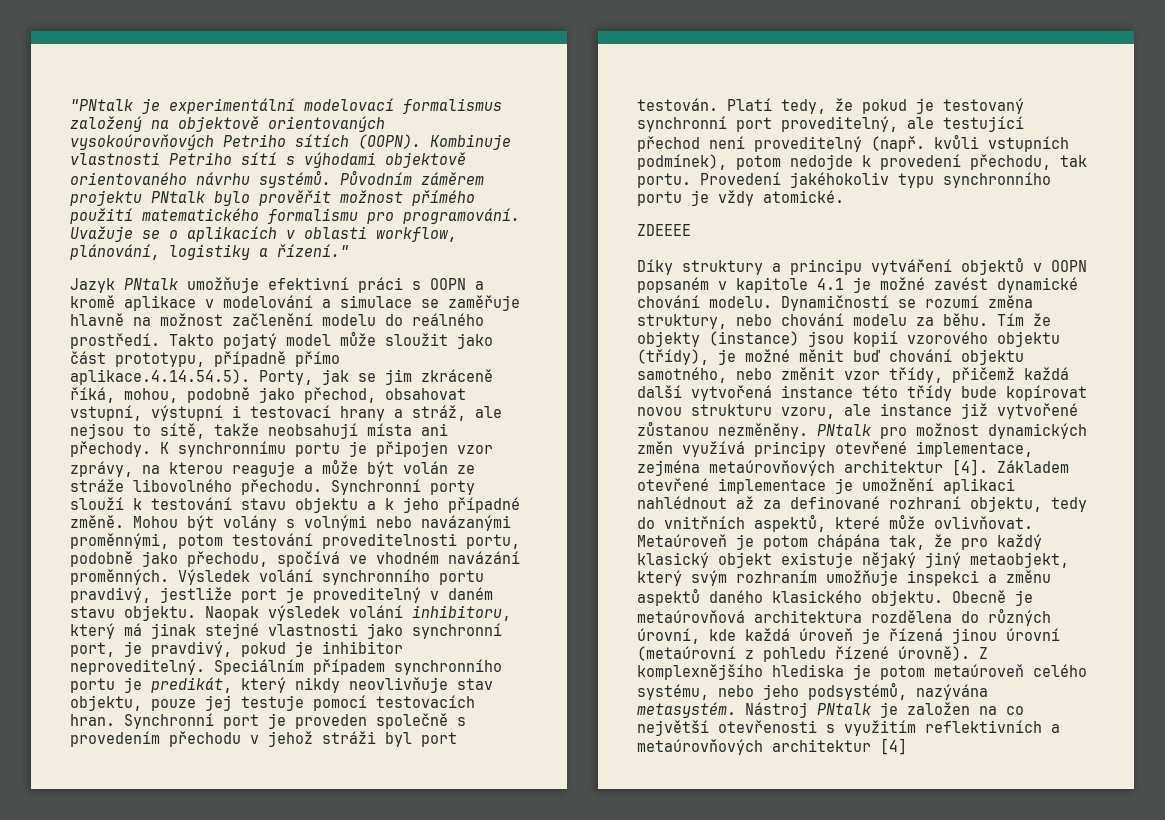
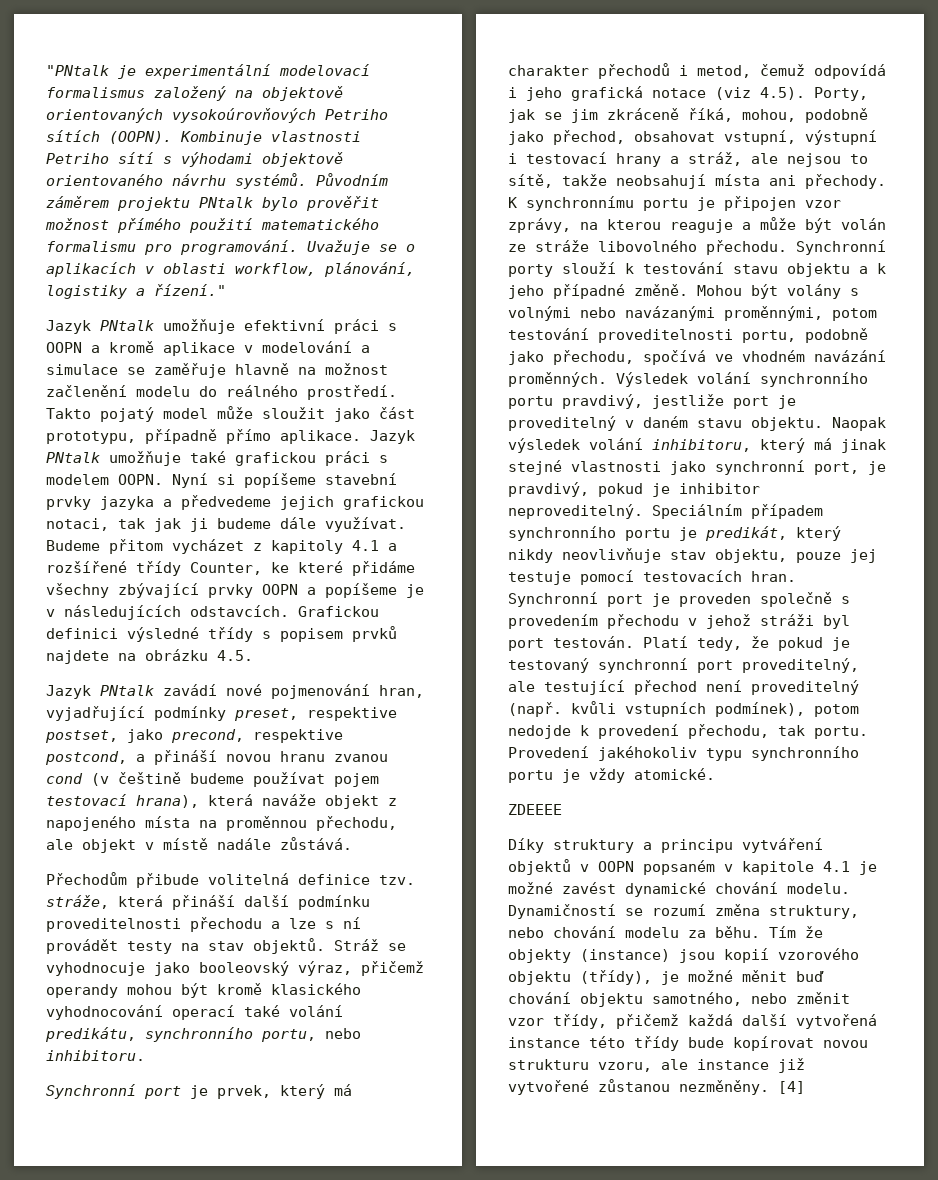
- Takto pojatý model může sloužit jako část prototypu, případně přímo aplikace.4.14.54.5). Porty, jak se jim zkráceně říká, mohou, podobně jako přechod, obsahovat vstupní, výstupní i testovací hrany a stráž, ale nejsou to sítě, takže neobsahují místa ani přechody.
+ Takto pojatý model může sloužit jako část prototypu, případně přímo aplikace. Jazyk PNtalk umožňuje také grafickou práci s modelem OOPN. Nyní si popíšeme stavební prvky jazyka a předvedeme jejich grafickou notaci, tak jak ji budeme dále využívat. Budeme přitom vycházet z kapitoly 4.1 a rozšířené třídy Counter, ke které přidáme všechny zbývající prvky OOPN a popíšeme je v následujících odstavcích. Grafickou definici výsledné třídy s popisem prvků najdete na obrázku 4.5.
+ Jazyk PNtalk zavádí nové pojmenování hran, vyjadřující podmínky preset, respektive postset, jako precond, respektive postcond, a přináší novou hranu zvanou cond (v češtině budeme používat pojem testovací hrana), která naváže objekt z napojeného místa na proměnnou přechodu, ale objekt v místě nadále zůstává.
+ Přechodům přibude volitelná definice tzv. stráže, která přináší další podmínku proveditelnosti přechodu a lze s ní provádět testy na stav objektů. Stráž se vyhodnocuje jako booleovský výraz, přičemž operandy mohou být kromě klasického vyhodnocování operací také volání predikátu, synchronního portu, nebo inhibitoru.
+ Synchronní port je prvek, který má charakter přechodů i metod, čemuž odpovídá i jeho grafická notace (viz 4.5). Porty, jak se jim zkráceně říká, mohou, podobně jako přechod, obsahovat vstupní, výstupní i testovací hrany a stráž, ale nejsou to sítě, takže neobsahují místa ani přechody.
- PNtalk pro možnost dynamických změn využívá principy otevřené implementace, zejména metaúrovňových architektur [4]. Základem otevřené implementace je umožnění aplikaci nahlédnout až za definované rozhraní objektu, tedy do vnitřních aspektů, které může ovlivňovat. Metaúroveň je potom chápána tak, že pro každý klasický objekt existuje nějaký jiný metaobjekt, který svým rozhraním umožňuje inspekci a změnu aspektů daného klasického objektu. Obecně je metaúrovňová architektura rozdělena do různých úrovní, kde každá úroveň je řízená jinou úrovní (metaúrovní z pohledu řízené úrovně). Z komplexnějšího hlediska je potom metaúroveň celého systému, nebo jeho podsystémů, nazývána metasystém. Nástroj PNtalk je založen na co největší otevřenosti s využitím reflektivních a metaúrovňových architektur [4]
+ [4]

